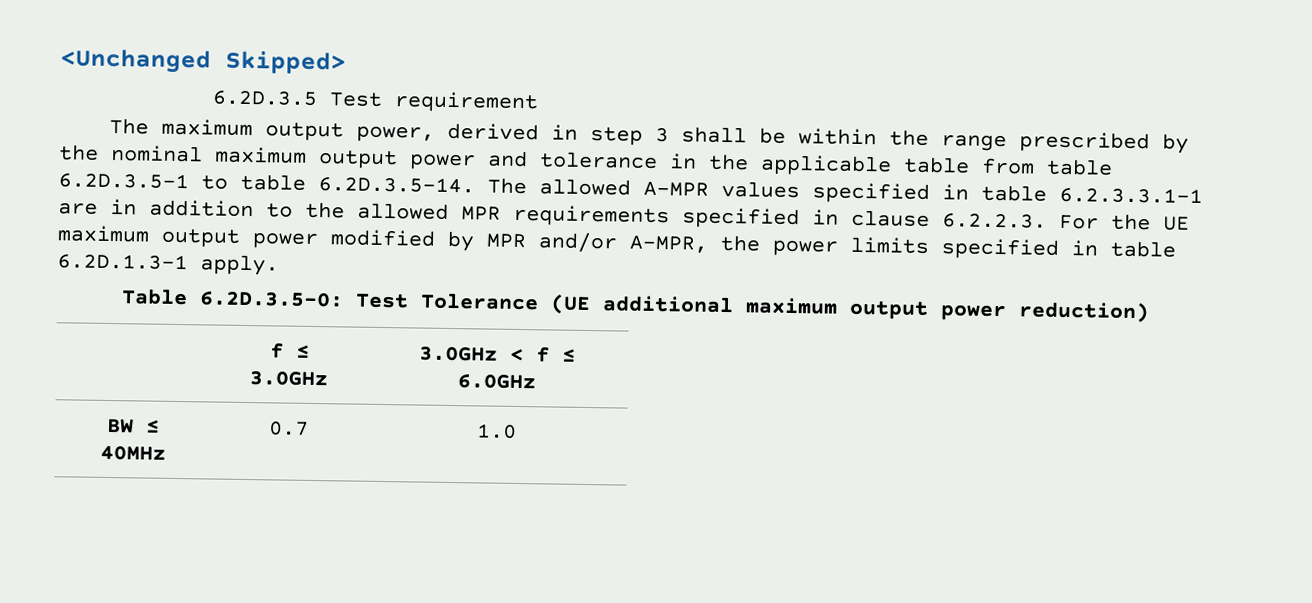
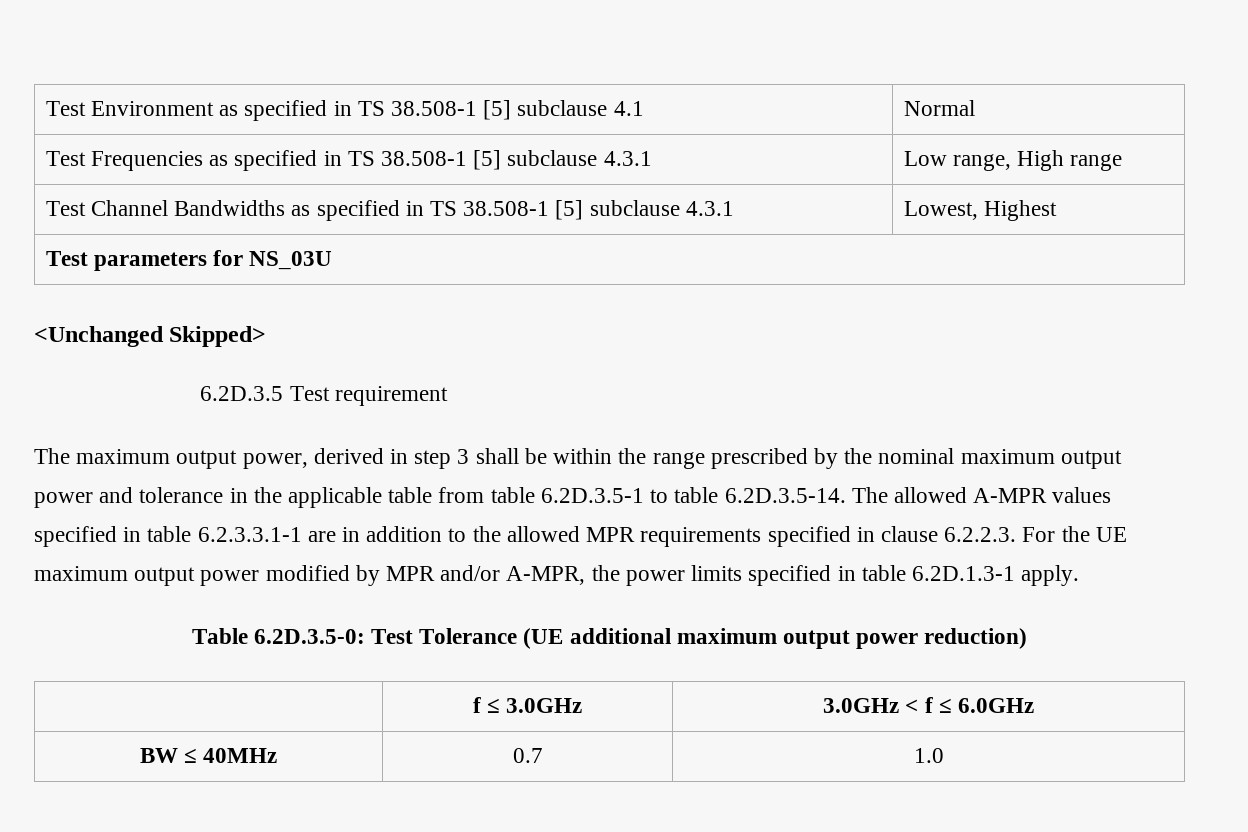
+ Test Environment as specified in TS 38.508-1 [5] subclause 4.1 | Normal
+ Test Frequencies as specified in TS 38.508-1 [5] subclause 4.3.1 | Low range, High range
+ Test Channel Bandwidths as specified in TS 38.508-1 [5] subclause 4.3.1 | Lowest, Highest
+ Test parameters for NS_03U

